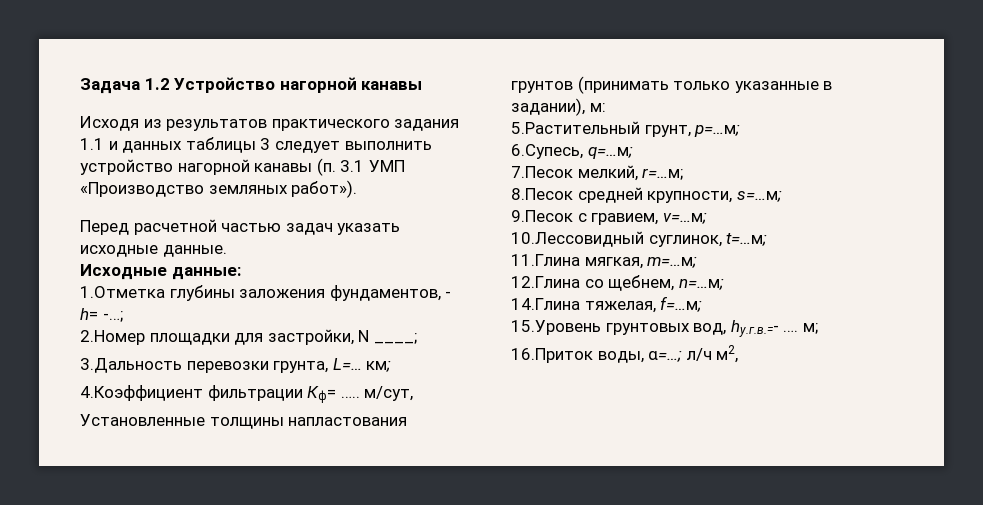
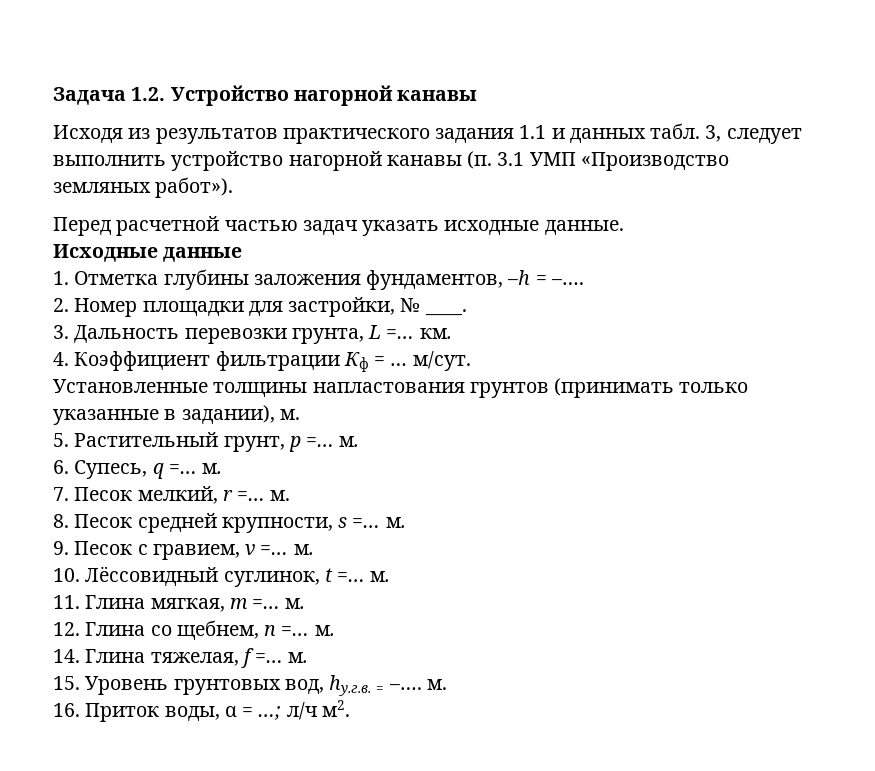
- Задача 1.2 Устройство нагорной канавы
+ Задача 1.2. Устройство нагорной канавы
- Исходя из результатов практического задания 1.1 и данных таблицы 3 следует выполнить устройство нагорной канавы (п. 3.1 УМП «Производство земляных работ»).
+ Исходя из результатов практического задания 1.1 и данных табл. 3, следует выполнить устройство нагорной канавы (п. 3.1 УМП «Производство земляных работ»).
- Исходные данные:
- 1.Отметка глубины заложения фундаментов, - h= -…;
- 2.Номер площадки для застройки, N ____;
- 3.Дальность перевозки грунта, L=… км;
- 4.Коэффициент фильтрации Кф= ….. м/сут,
+ Исходные данные
+ 1. Отметка глубины заложения фундаментов, –h = –….
+ 2. Номер площадки для застройки, № ____.
+ 3. Дальность перевозки грунта, L =… км.
+ 4. Коэффициент фильтрации Кф = … м/сут.
- Установленные толщины напластования грунтов (принимать только указанные в задании), м:
- 5.Растительный грунт, р=…м;
- 6.Супесь, q=…м;
- 7.Песок мелкий, r=…м;
- 8.Песок средней крупности, s=…м;
- 9.Песок с гравием, v=…м;
- 10.Лессовидный суглинок, t=…м;
- 11.Глина мягкая, m=…м;
- 12.Глина со щебнем, n=…м;
- 14.Глина тяжелая, f=…м;
- 15.Уровень грунтовых вод, hу.г.в.=- …. м;
- 16.Приток воды, α=…; л/ч м2,
+ Установленные толщины напластования грунтов (принимать только указанные в задании), м.
+ 5. Растительный грунт, р =… м.
+ 6. Супесь, q =… м.
+ 7. Песок мелкий, r =… м.
+ 8. Песок средней крупности, s =… м.
+ 9. Песок с гравием, v =… м.
+ 10. Лёссовидный суглинок, t =… м.
+ 11. Глина мягкая, m =… м.
+ 12. Глина со щебнем, n =… м.
+ 14. Глина тяжелая, f =… м.
+ 15. Уровень грунтовых вод, hу.г.в. = –…. м.
+ 16. Приток воды, α = …; л/ч м2.

